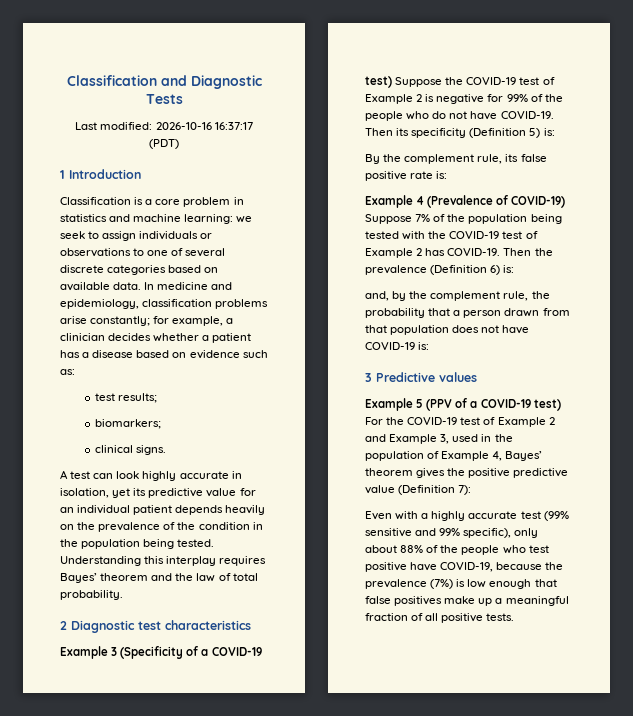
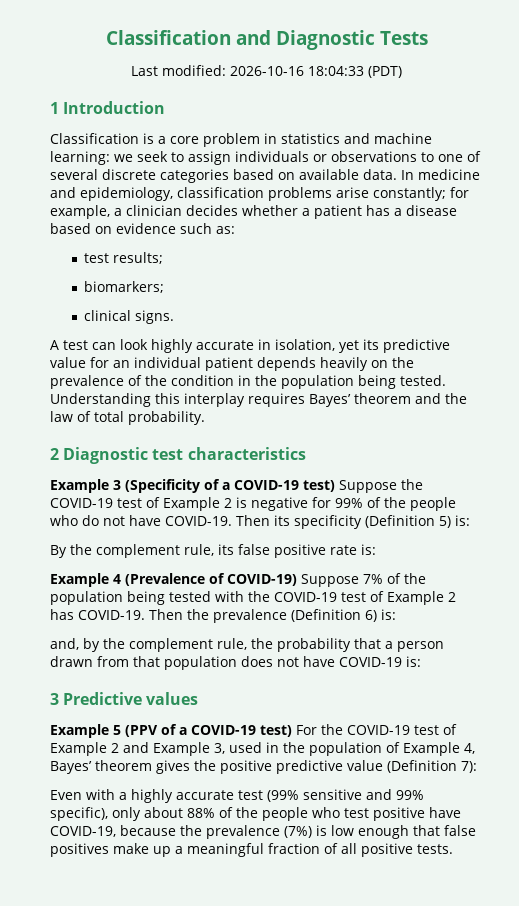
- Last modified: 2026-10-16 16:37:17 (PDT)
+ Last modified: 2026-10-16 18:04:33 (PDT)

